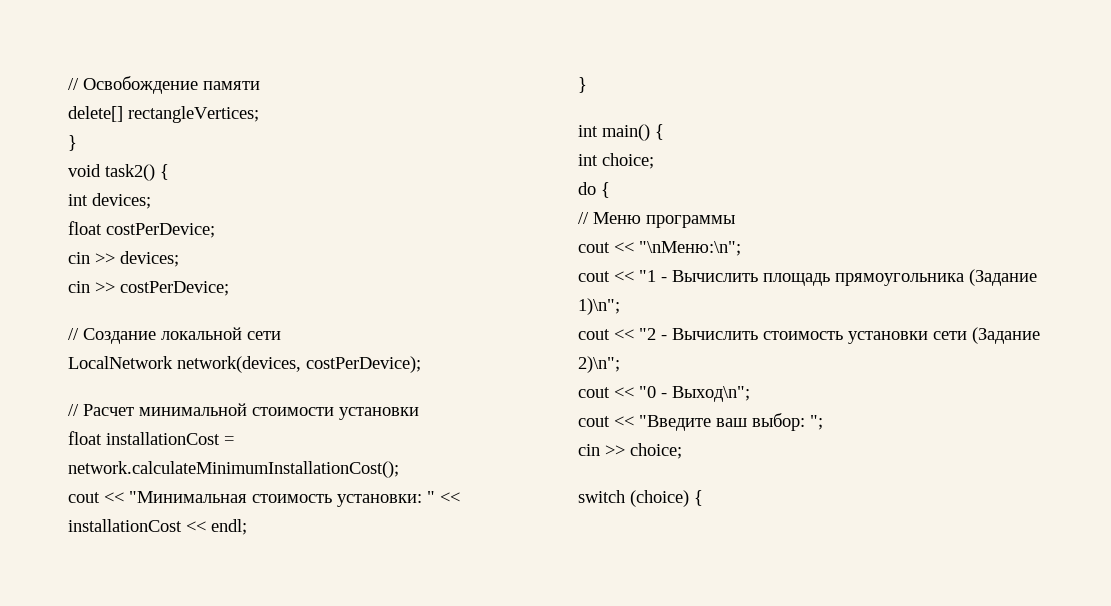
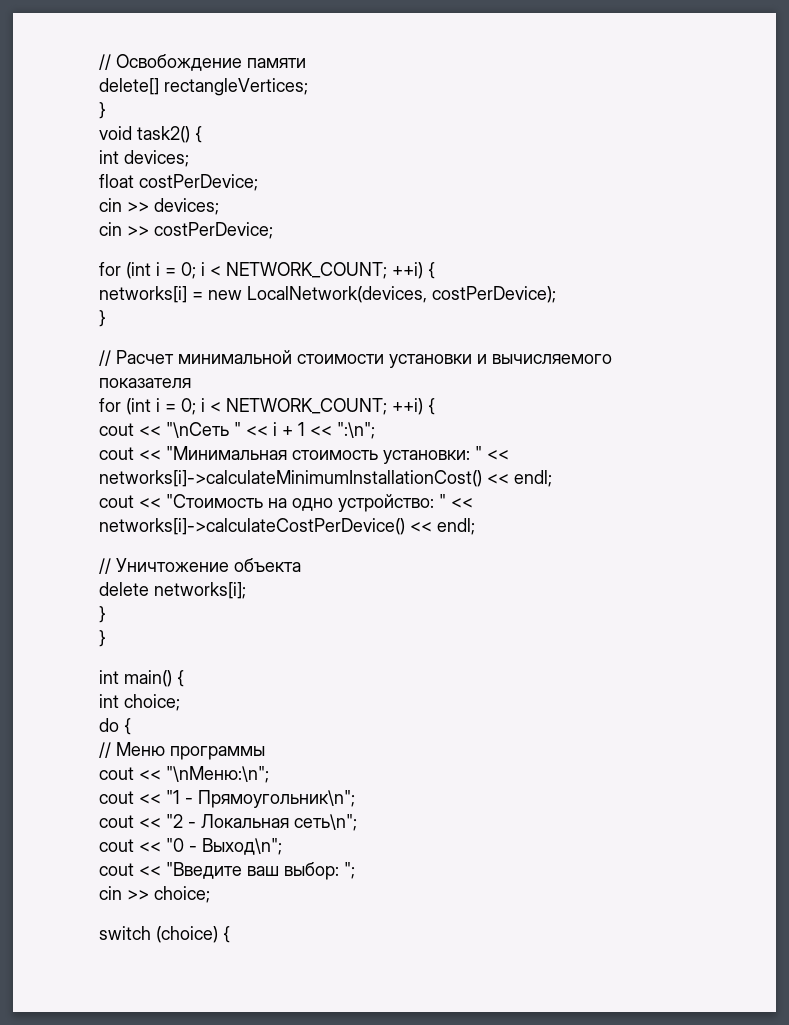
  cin >> costPerDevice;
- // Создание локальной сети
- LocalNetwork network(devices, costPerDevice);
+ for (int i = 0; i < NETWORK_COUNT; ++i) {
+ networks[i] = new LocalNetwork(devices, costPerDevice);
+ }
- // Расчет минимальной стоимости установки
- float installationCost = network.calculateMinimumInstallationCost();
+ // Расчет минимальной стоимости установки и вычисляемого показателя
+ for (int i = 0; i < NETWORK_COUNT; ++i) {
+ cout << "\nСеть " << i + 1 << ":\n";
- cout << "Минимальная стоимость установки: " << installationCost << endl;
+ cout << "Минимальная стоимость установки: " << networks[i]->calculateMinimumInstallationCost() << endl;
+ cout << "Стоимость на одно устройство: " << networks[i]->calculateCostPerDevice() << endl;
+ // Уничтожение объекта
+ delete networks[i];
+ }
- cout << "1 - Вычислить площадь прямоугольника (Задание 1)\n";
+ cout << "1 - Прямоугольник\n";
- cout << "2 - Вычислить стоимость установки сети (Задание 2)\n";
+ cout << "2 - Локальная сеть\n";

